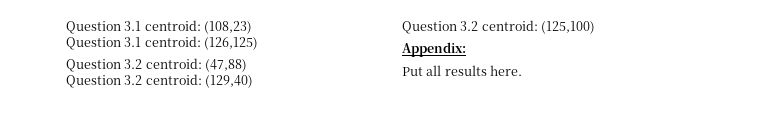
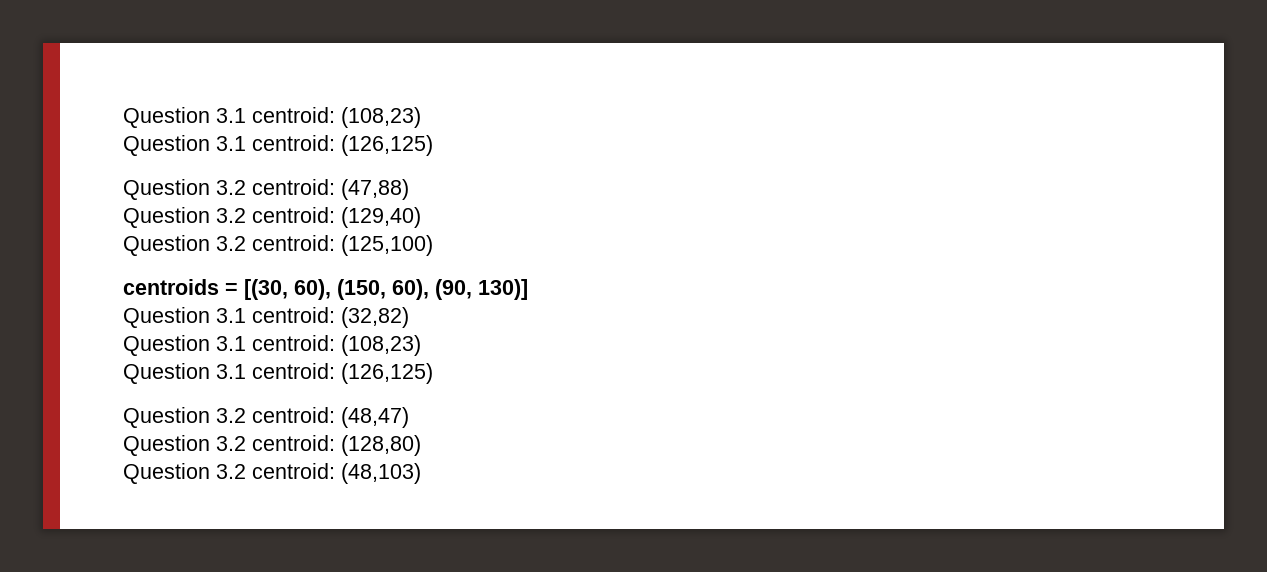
- Appendix:
- Put all results here.
+ centroids = [(30, 60), (150, 60), (90, 130)]
+ Question 3.1 centroid: (32,82)
+ Question 3.1 centroid: (108,23)
+ Question 3.1 centroid: (126,125)
+ Question 3.2 centroid: (48,47)
+ Question 3.2 centroid: (128,80)
+ Question 3.2 centroid: (48,103)

